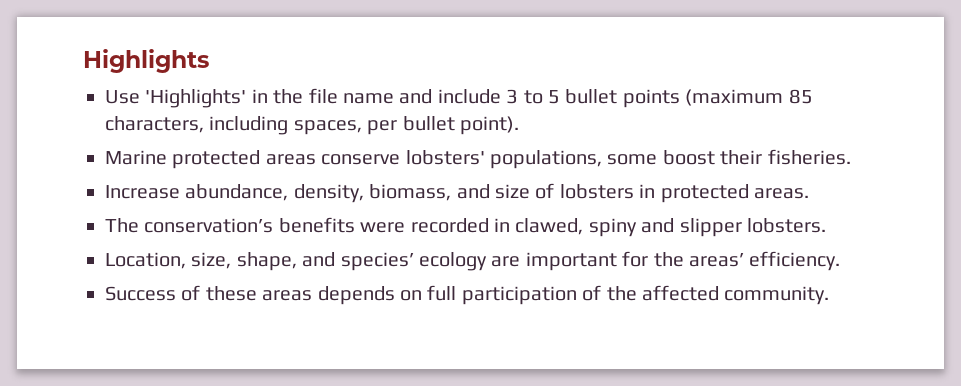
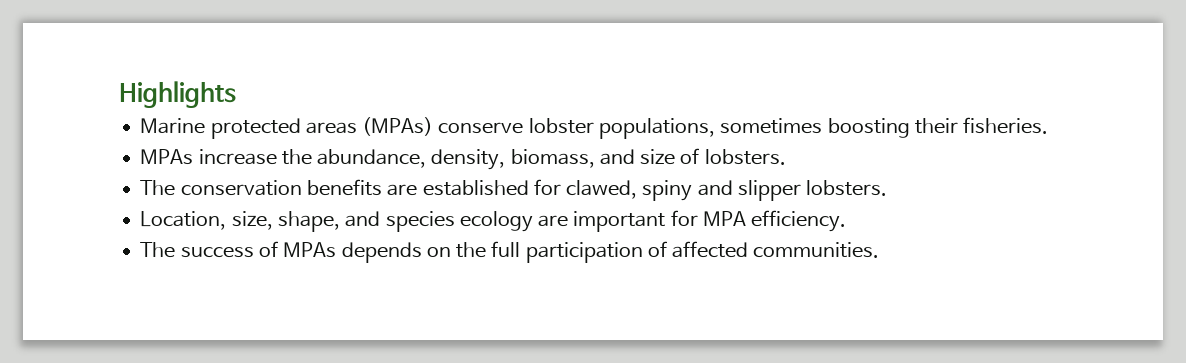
- Use 'Highlights' in the file name and include 3 to 5 bullet points (maximum 85 characters, including spaces, per bullet point).
- Marine protected areas conserve lobsters' populations, some boost their fisheries.
+ Marine protected areas (MPAs) conserve lobster populations, sometimes boosting their fisheries.
- Increase abundance, density, biomass, and size of lobsters in protected areas.
- The conservation’s benefits were recorded in clawed, spiny and slipper lobsters.
+ MPAs increase the abundance, density, biomass, and size of lobsters.
+ The conservation benefits are established for clawed, spiny and slipper lobsters.
- Location, size, shape, and species’ ecology are important for the areas’ efficiency.
+ Location, size, shape, and species ecology are important for MPA efficiency.
- Success of these areas depends on full participation of the affected community.
+ The success of MPAs depends on the full participation of affected communities.

